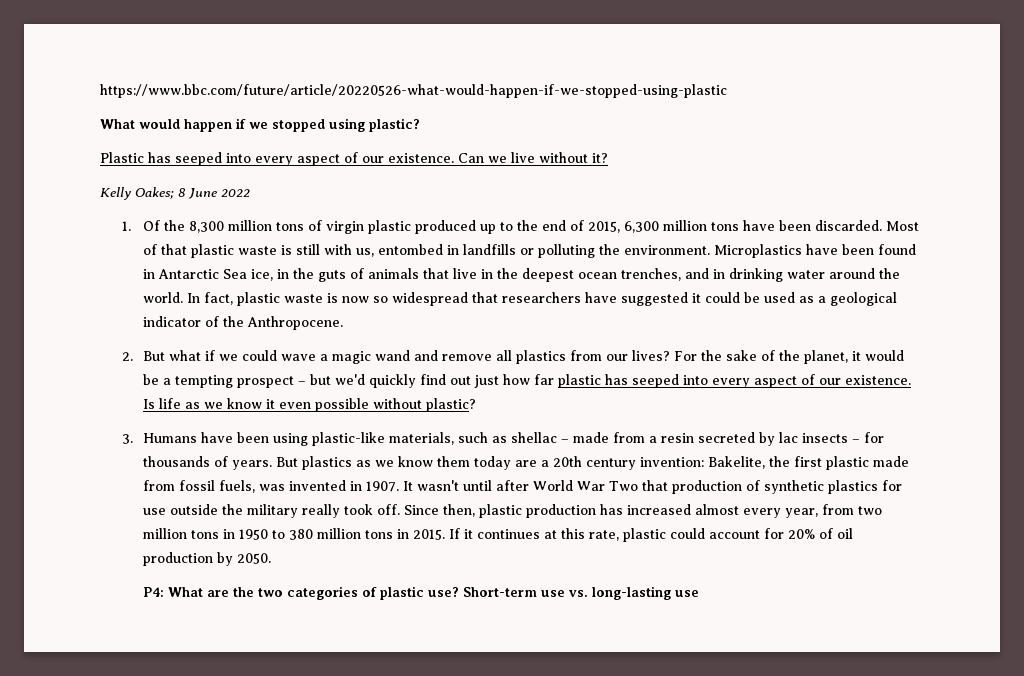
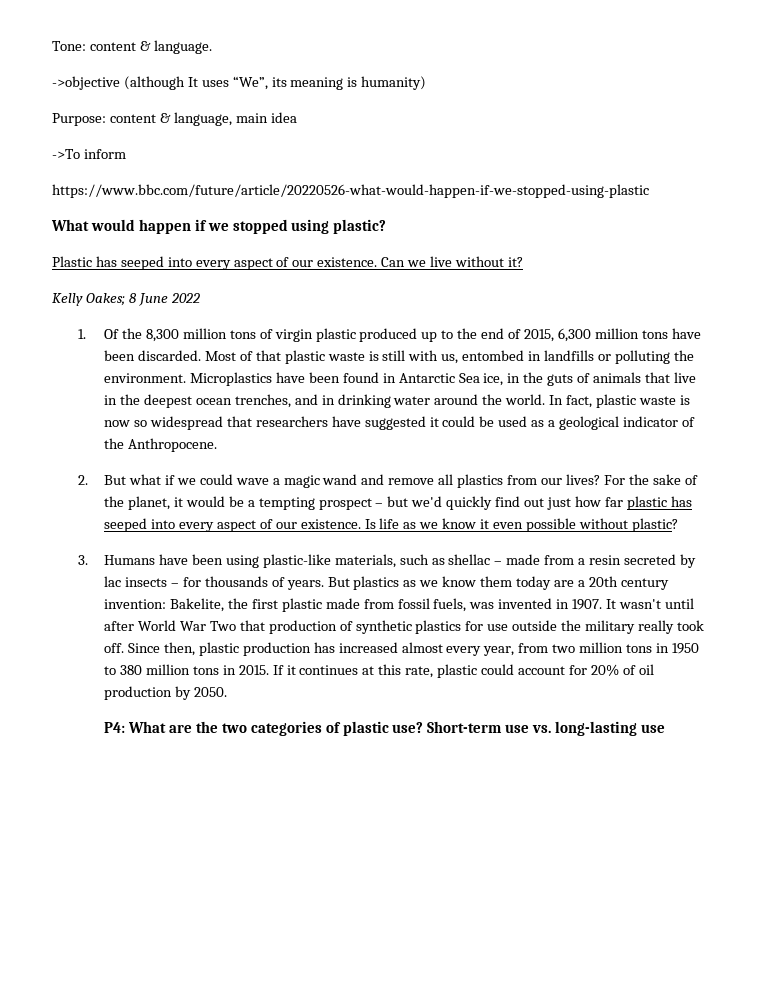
+ Tone: content & language.
+ ->objective (although It uses “We”, its meaning is humanity)
+ Purpose: content & language, main idea
+ ->To inform

